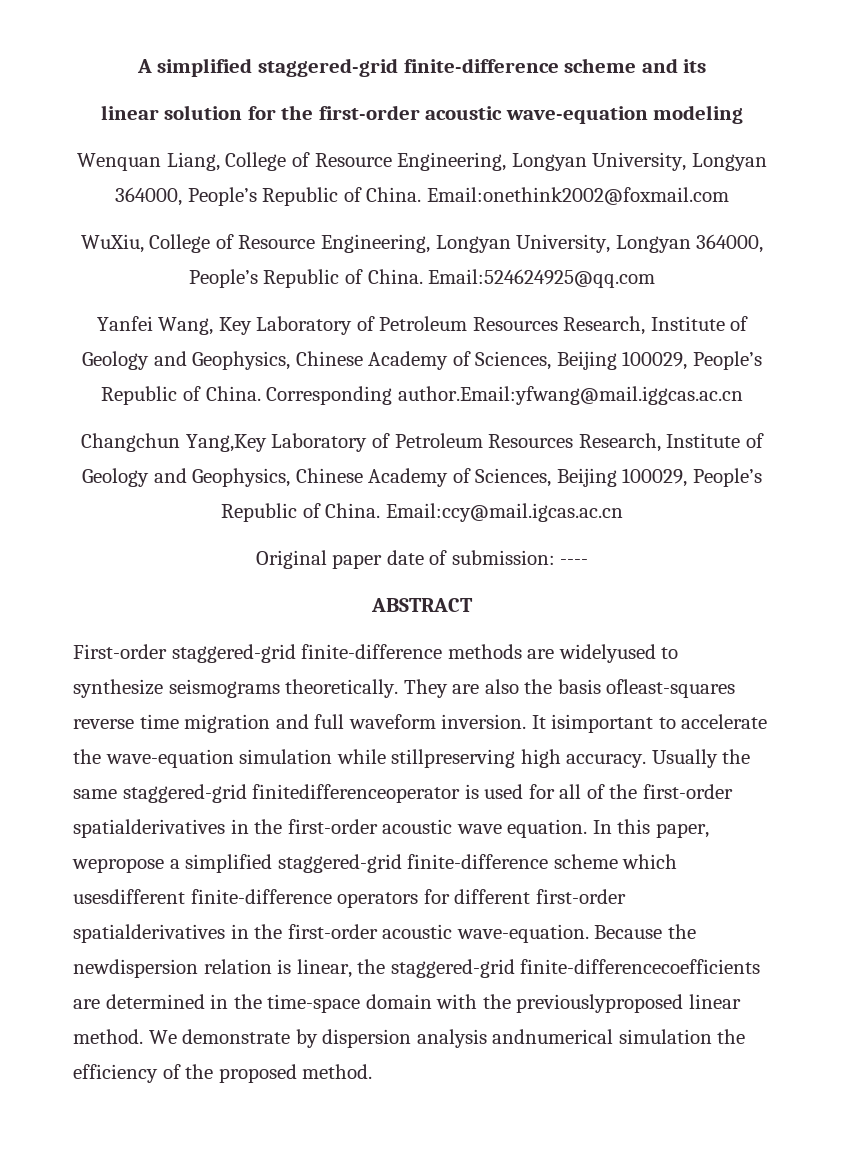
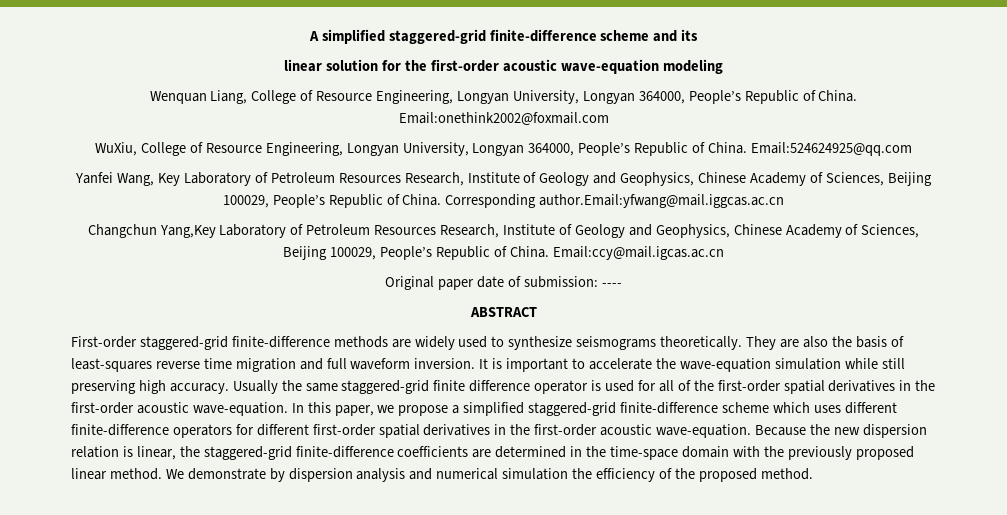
- First-order staggered-grid finite-difference methods are widelyused to synthesize seismograms theoretically.
+ First-order staggered-grid finite-difference methods are widely used to synthesize seismograms theoretically.
- They are also the basis ofleast-squares reverse time migration and full waveform inversion.
+ They are also the basis of least-squares reverse time migration and full waveform inversion.
- It isimportant to accelerate the wave-equation simulation while stillpreserving high accuracy.
+ It is important to accelerate the wave-equation simulation while still preserving high accuracy.
- Usually the same staggered-grid finitedifferenceoperator is used for all of the first-order spatialderivatives in the first-order acoustic wave equation.
+ Usually the same staggered-grid finite difference operator is used for all of the first-order spatial derivatives in the first-order acoustic wave-equation.
- In this paper, wepropose a simplified staggered-grid finite-difference scheme which usesdifferent finite-difference operators for different first-order spatialderivatives in the first-order acoustic wave-equation.
+ In this paper, we propose a simplified staggered-grid finite-difference scheme which uses different finite-difference operators for different first-order spatial derivatives in the first-order acoustic wave-equation.
- Because the newdispersion relation is linear, the staggered-grid finite-differencecoefficients are determined in the time-space domain with the previouslyproposed linear method.
+ Because the new dispersion relation is linear, the staggered-grid finite-difference coefficients are determined in the time-space domain with the previously proposed linear method.
- We demonstrate by dispersion analysis andnumerical simulation the efficiency of the proposed method.
+ We demonstrate by dispersion analysis and numerical simulation the efficiency of the proposed method.

